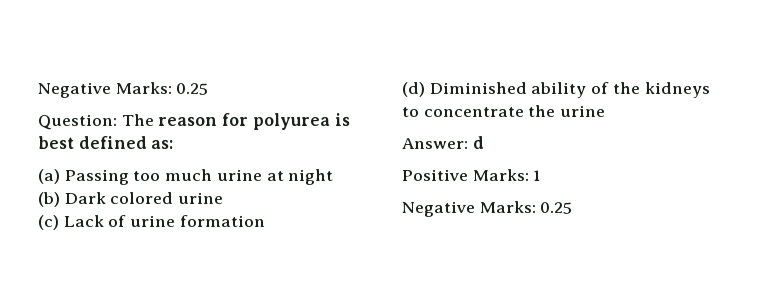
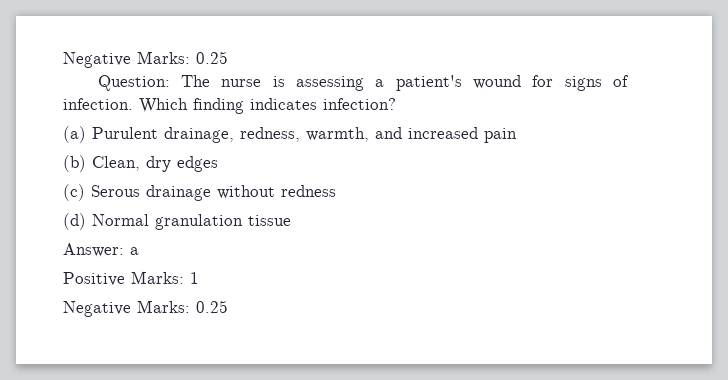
- Question: The reason for polyurea is best defined as:
- (a) Passing too much urine at night
- (b) Dark colored urine
- (c) Lack of urine formation
- (d) Diminished ability of the kidneys to concentrate the urine
+ Question: The nurse is assessing a patient's wound for signs of infection. Which finding indicates infection?
+ (a) Purulent drainage, redness, warmth, and increased pain
+ (b) Clean, dry edges
+ (c) Serous drainage without redness
+ (d) Normal granulation tissue
- Answer: d
+ Answer: a

